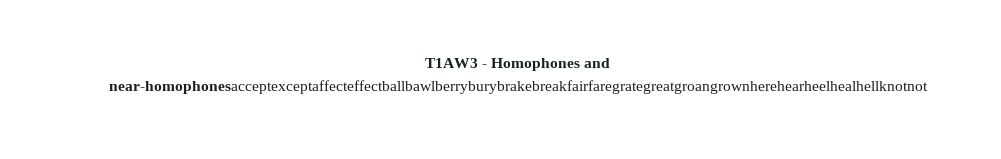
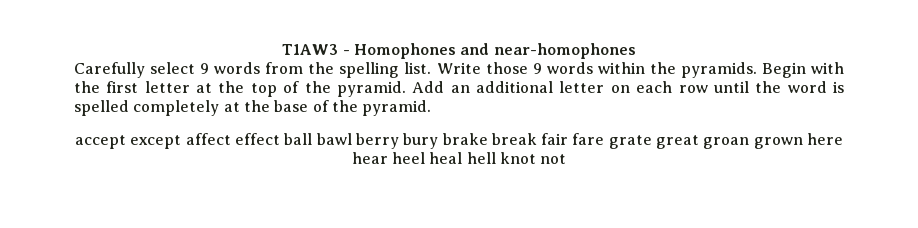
- T1AW3 - Homophones and near-homophonesacceptexceptaffecteffectballbawlberryburybrakebreakfairfaregrategreatgroangrownherehearheelhealhellknotnot
+ T1AW3 - Homophones and near-homophones
+ Carefully select 9 words from the spelling list. Write those 9 words within the pyramids. Begin with the first letter at the top of the pyramid. Add an additional letter on each row until the word is spelled completely at the base of the pyramid.
+ accept except affect effect ball bawl berry bury brake break fair fare grate great groan grown here hear heel heal hell knot not

